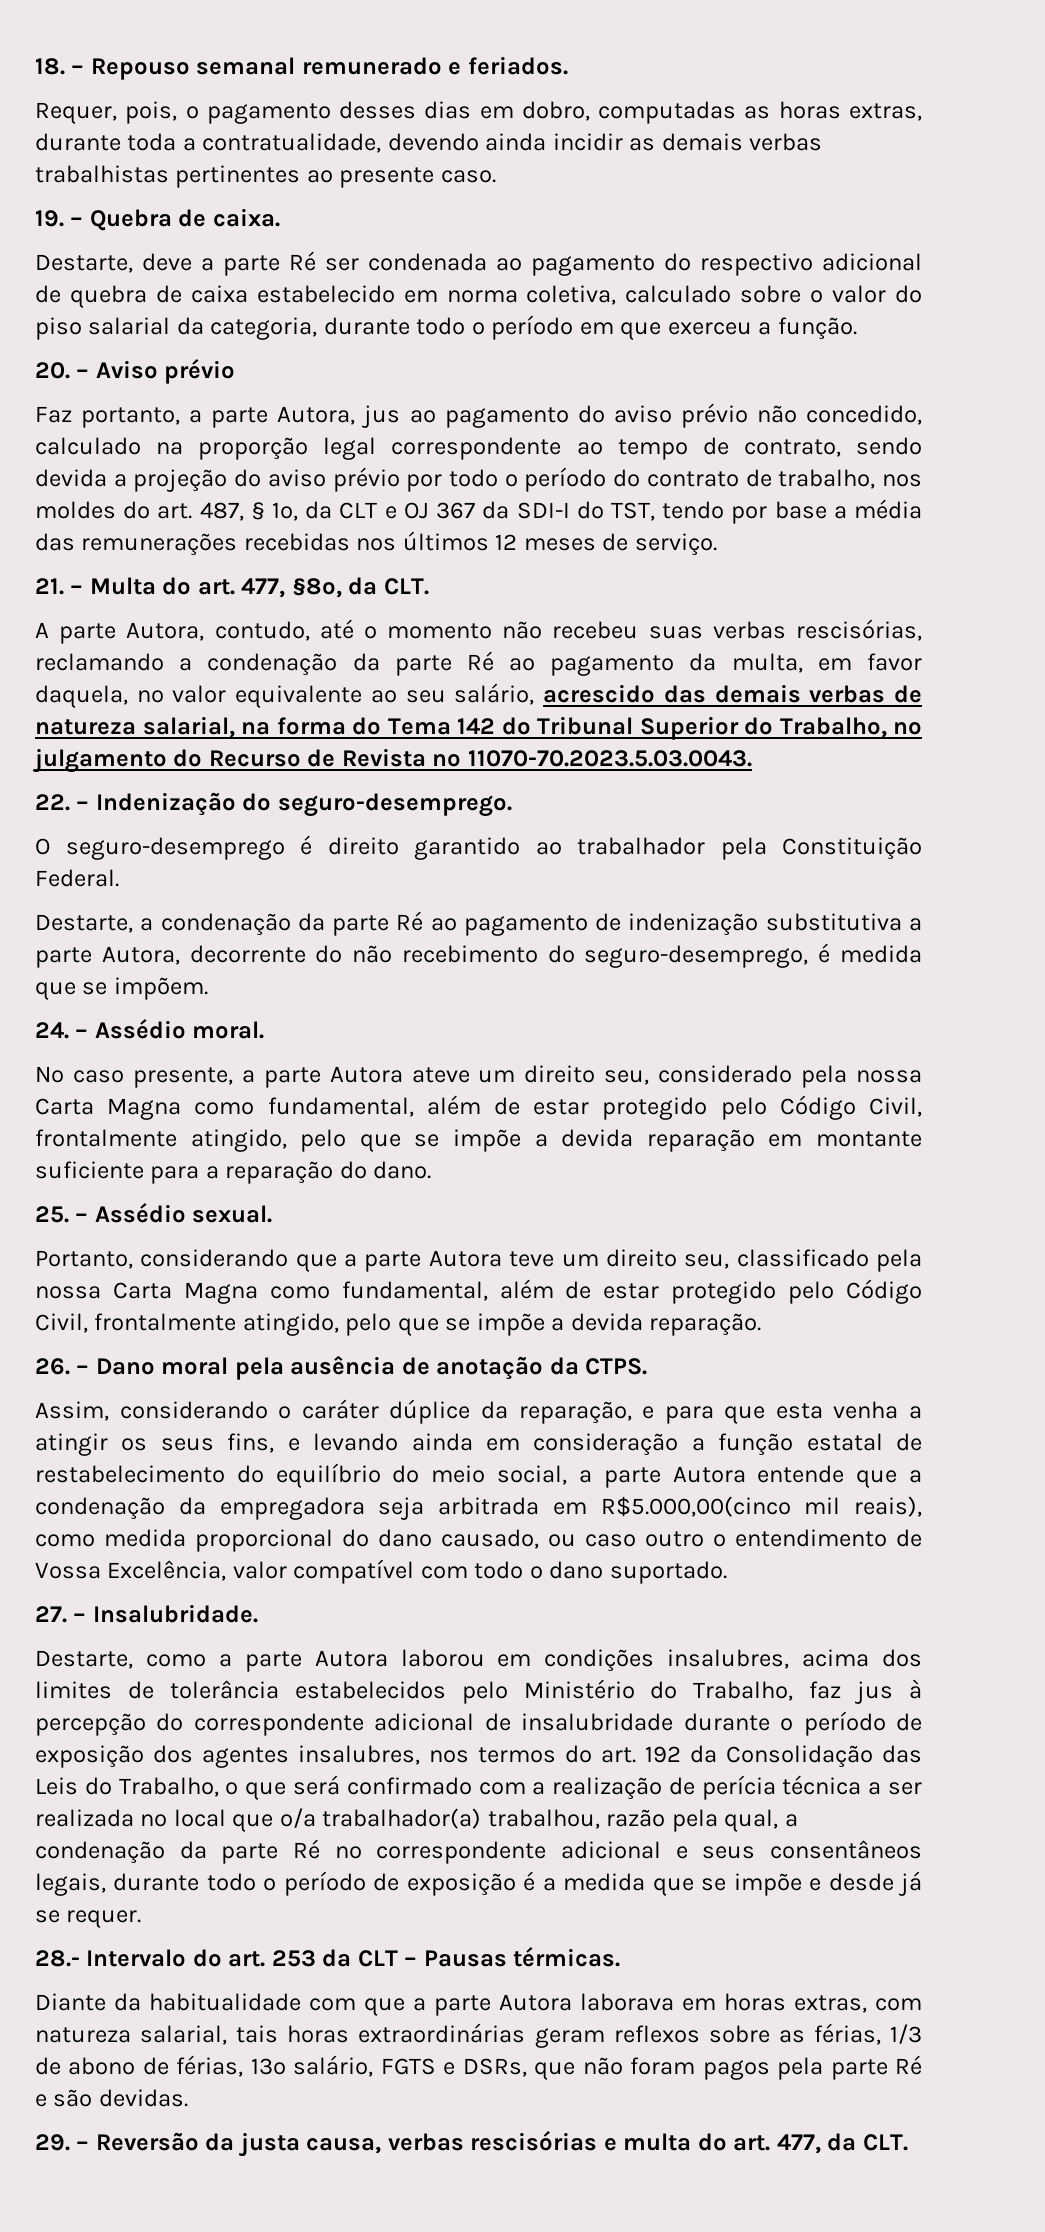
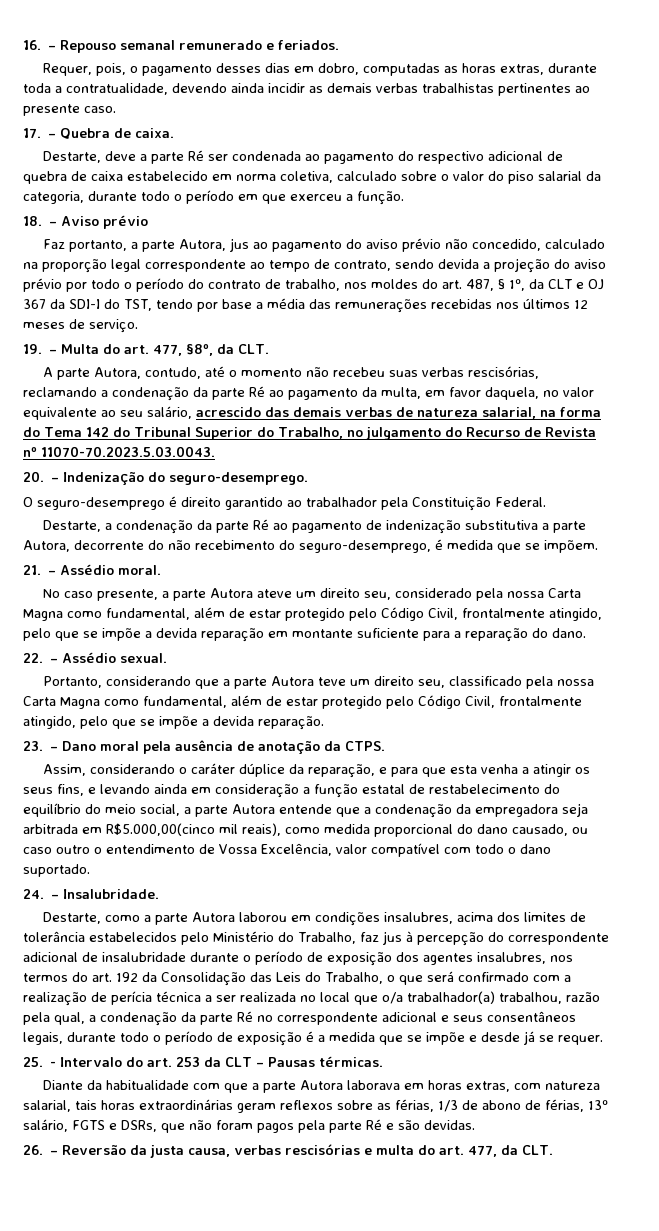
- 18. – Repouso semanal remunerado e feriados.
+ 16. – Repouso semanal remunerado e feriados.
- 19. – Quebra de caixa.
+ 17. – Quebra de caixa.
- 20. – Aviso prévio
+ 18. – Aviso prévio
- 21. – Multa do art. 477, §8º, da CLT.
+ 19. – Multa do art. 477, §8º, da CLT.
- 22. – Indenização do seguro-desemprego.
+ 20. – Indenização do seguro-desemprego.
- 24. – Assédio moral.
+ 21. – Assédio moral.
- 25. – Assédio sexual.
+ 22. – Assédio sexual.
- 26. – Dano moral pela ausência de anotação da CTPS.
+ 23. – Dano moral pela ausência de anotação da CTPS.
- 27. – Insalubridade.
+ 24. – Insalubridade.
- 28.- Intervalo do art. 253 da CLT – Pausas térmicas.
+ 25. - Intervalo do art. 253 da CLT – Pausas térmicas.
- 29. – Reversão da justa causa, verbas rescisórias e multa do art. 477, da CLT.
+ 26. – Reversão da justa causa, verbas rescisórias e multa do art. 477, da CLT.

